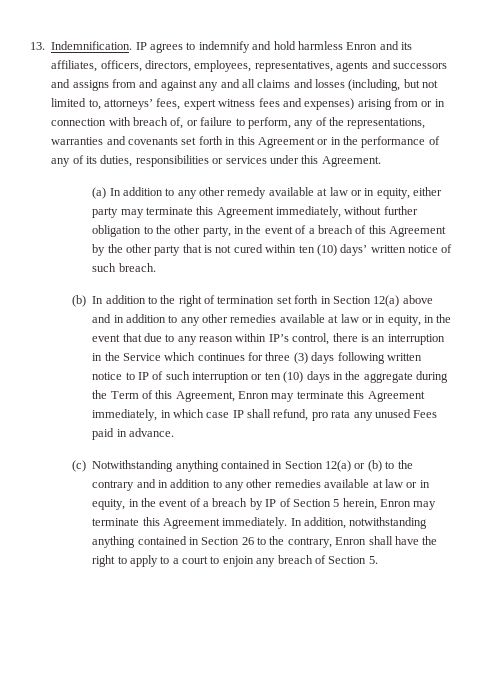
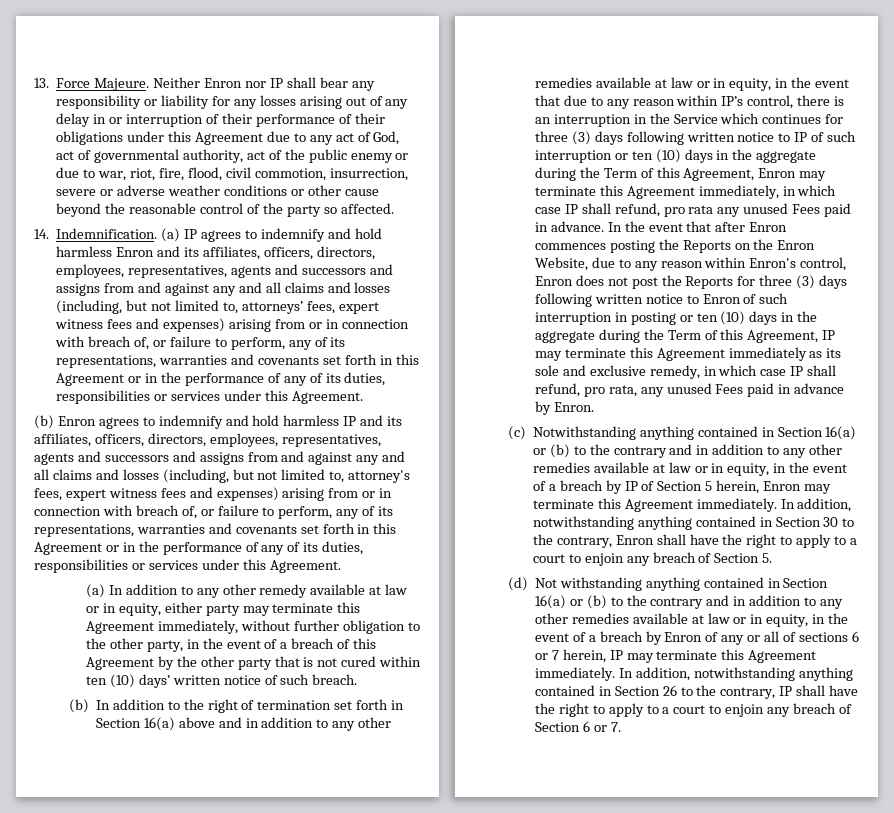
- 13. Indemnification. IP agrees to indemnify and hold harmless Enron and its affiliates, officers, directors, employees, representatives, agents and successors and assigns from and against any and all claims and losses (including, but not limited to, attorneys’ fees, expert witness fees and expenses) arising from or in connection with breach of, or failure to perform, any of the representations, warranties and covenants set forth in this Agreement or in the performance of any of its duties, responsibilities or services under this Agreement.
+ 13. Force Majeure. Neither Enron nor IP shall bear any responsibility or liability for any losses arising out of any delay in or interruption of their performance of their obligations under this Agreement due to any act of God, act of governmental authority, act of the public enemy or due to war, riot, fire, flood, civil commotion, insurrection, severe or adverse weather conditions or other cause beyond the reasonable control of the party so affected.
+ 14. Indemnification. (a) IP agrees to indemnify and hold harmless Enron and its affiliates, officers, directors, employees, representatives, agents and successors and assigns from and against any and all claims and losses (including, but not limited to, attorneys’ fees, expert witness fees and expenses) arising from or in connection with breach of, or failure to perform, any of its representations, warranties and covenants set forth in this Agreement or in the performance of any of its duties, responsibilities or services under this Agreement.
+ (b) Enron agrees to indemnify and hold harmless IP and its affiliates, officers, directors, employees, representatives, agents and successors and assigns from and against any and all claims and losses (including, but not limited to, attorney's fees, expert witness fees and expenses) arising from or in connection with breach of, or failure to perform, any of its representations, warranties and covenants set forth in this Agreement or in the performance of any of its duties, responsibilities or services under this Agreement.
- (b) In addition to the right of termination set forth in Section 12(a) above and in addition to any other remedies available at law or in equity, in the event that due to any reason within IP’s control, there is an interruption in the Service which continues for three (3) days following written notice to IP of such interruption or ten (10) days in the aggregate during the Term of this Agreement, Enron may terminate this Agreement immediately, in which case IP shall refund, pro rata any unused Fees paid in advance.
+ (b) In addition to the right of termination set forth in Section 16(a) above and in addition to any other remedies available at law or in equity, in the event that due to any reason within IP’s control, there is an interruption in the Service which continues for three (3) days following written notice to IP of such interruption or ten (10) days in the aggregate during the Term of this Agreement, Enron may terminate this Agreement immediately, in which case IP shall refund, pro rata any unused Fees paid in advance. In the event that after Enron commences posting the Reports on the Enron Website, due to any reason within Enron's control, Enron does not post the Reports for three (3) days following written notice to Enron of such interruption in posting or ten (10) days in the aggregate during the Term of this Agreement, IP may terminate this Agreement immediately as its sole and exclusive remedy, in which case IP shall refund, pro rata, any unused Fees paid in advance by Enron.
- (c) Notwithstanding anything contained in Section 12(a) or (b) to the contrary and in addition to any other remedies available at law or in equity, in the event of a breach by IP of Section 5 herein, Enron may terminate this Agreement immediately.
+ (c) Notwithstanding anything contained in Section 16(a) or (b) to the contrary and in addition to any other remedies available at law or in equity, in the event of a breach by IP of Section 5 herein, Enron may terminate this Agreement immediately.
- In addition, notwithstanding anything contained in Section 26 to the contrary, Enron shall have the right to apply to a court to enjoin any breach of Section 5.
+ In addition, notwithstanding anything contained in Section 30 to the contrary, Enron shall have the right to apply to a court to enjoin any breach of Section 5.
+ (d) Not withstanding anything contained in Section 16(a) or (b) to the contrary and in addition to any other remedies available at law or in equity, in the event of a breach by Enron of any or all of sections 6 or 7 herein, IP may terminate this Agreement immediately. In addition, notwithstanding anything contained in Section 26 to the contrary, IP shall have the right to apply to a court to enjoin any breach of Section 6 or 7.

